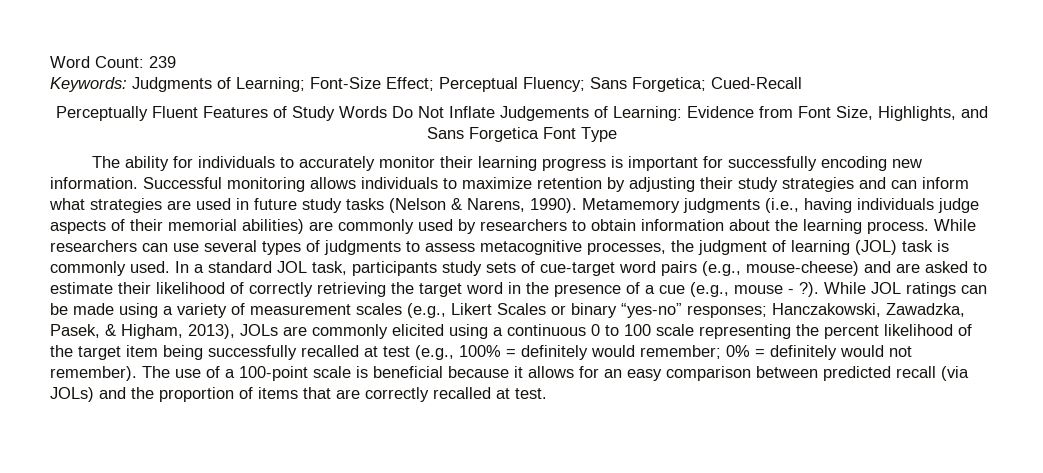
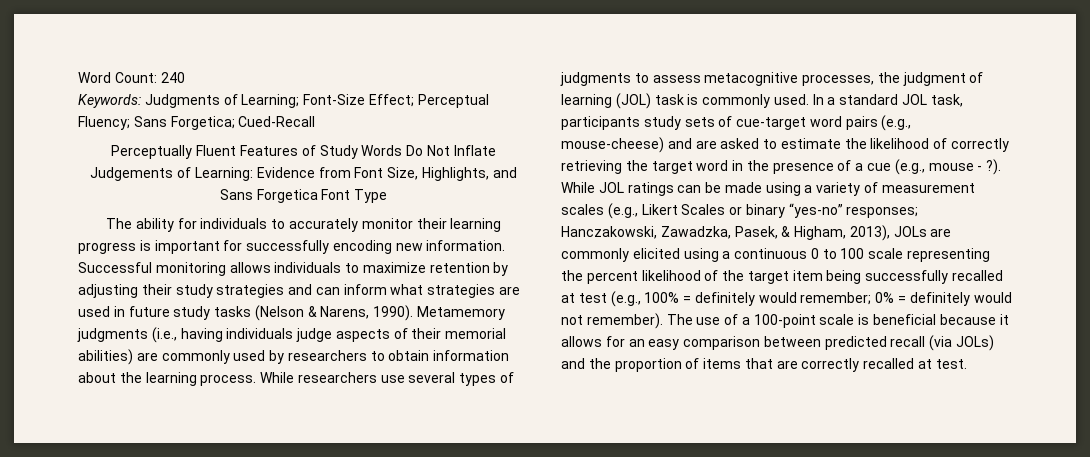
- Word Count: 239
+ Word Count: 240
- While researchers can use several types of judgments to assess metacognitive processes, the judgment of learning (JOL) task is commonly used.
+ While researchers use several types of judgments to assess metacognitive processes, the judgment of learning (JOL) task is commonly used.
- In a standard JOL task, participants study sets of cue-target word pairs (e.g., mouse-cheese) and are asked to estimate their likelihood of correctly retrieving the target word in the presence of a cue (e.g., mouse - ?).
+ In a standard JOL task, participants study sets of cue-target word pairs (e.g., mouse-cheese) and are asked to estimate the likelihood of correctly retrieving the target word in the presence of a cue (e.g., mouse - ?).

